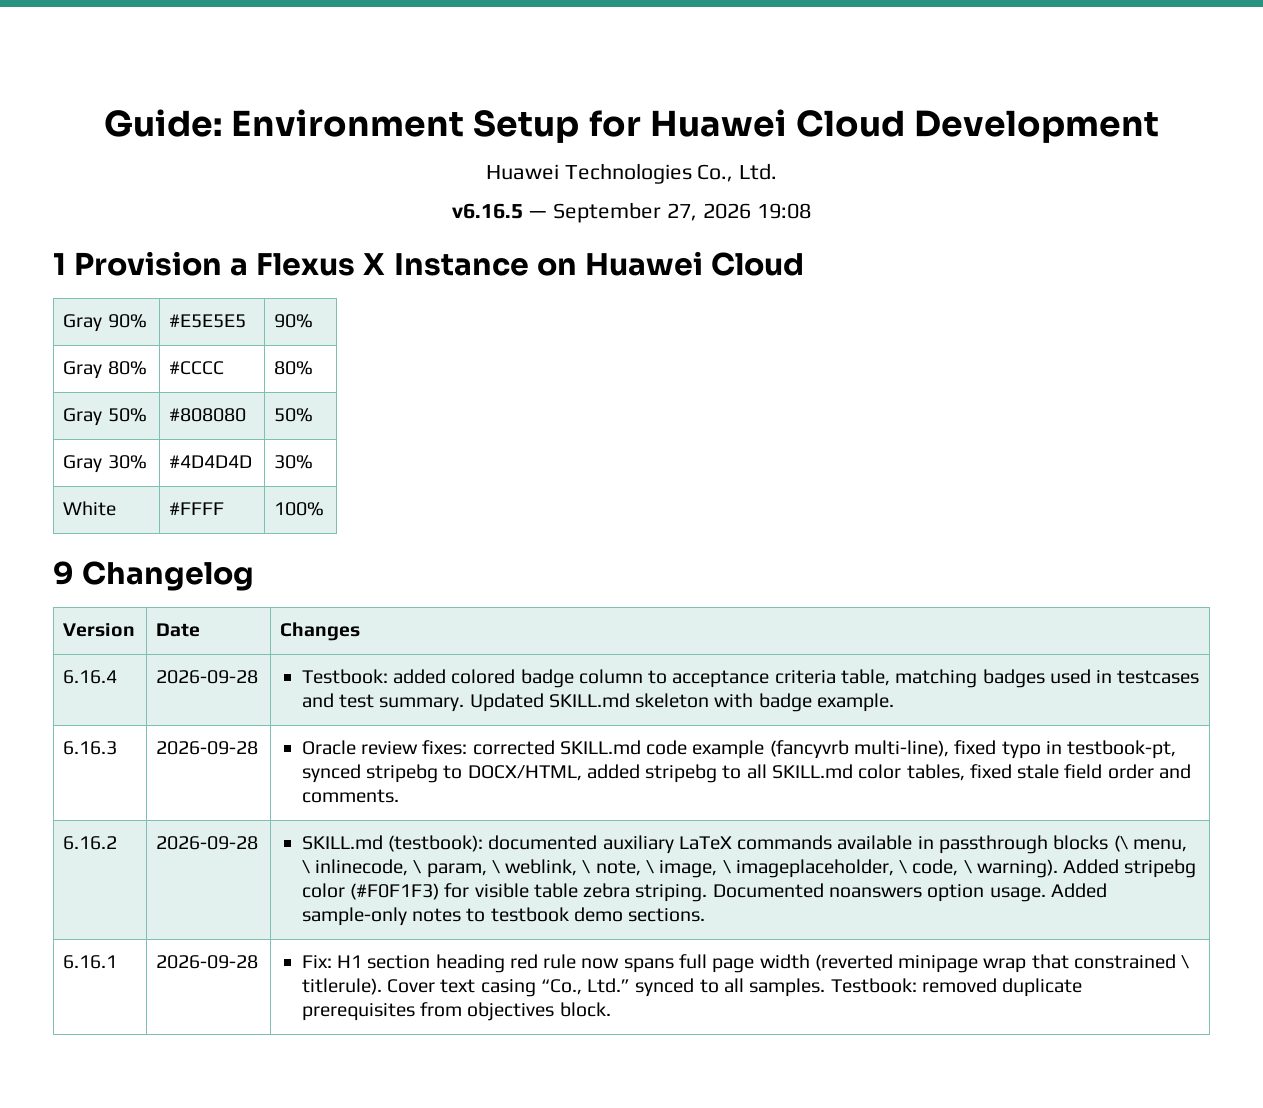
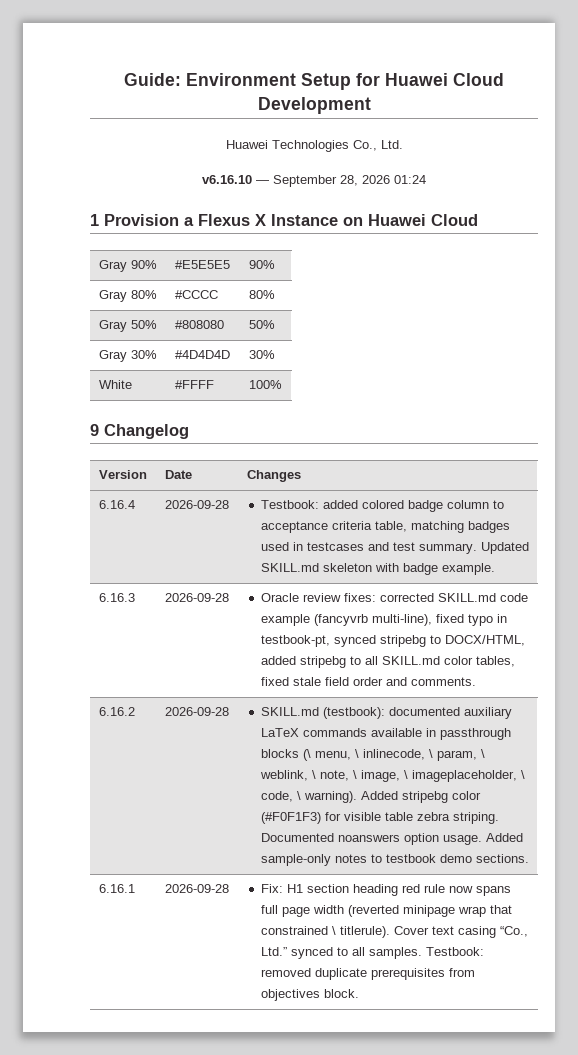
- v6.16.5 — September 27, 2026 19:08
+ v6.16.10 — September 28, 2026 01:24

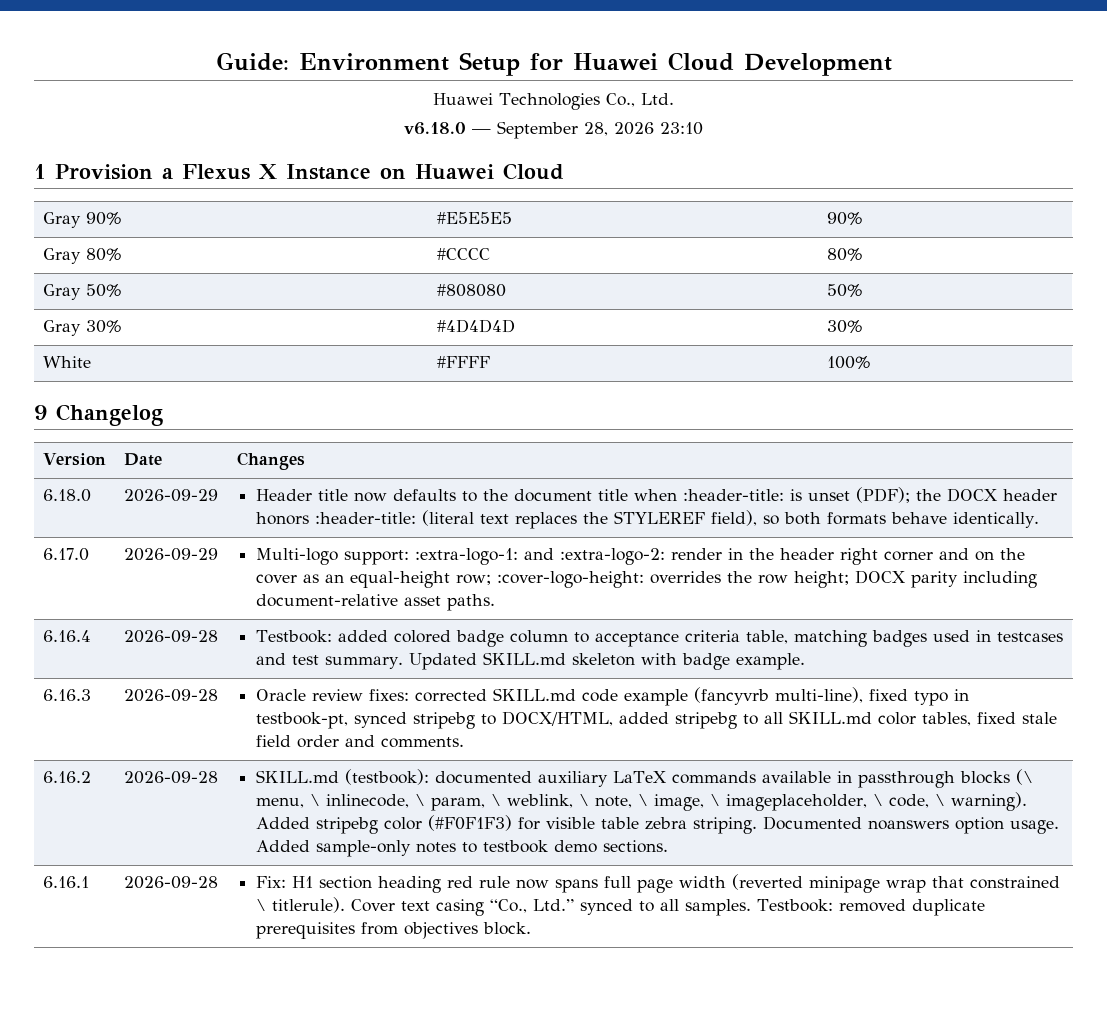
- v6.16.10 — September 28, 2026 01:24
+ v6.18.0 — September 28, 2026 23:10
+ 6.18.0 | 2026-09-29 | Header title now defaults to the document title when :header-title: is unset (PDF); the DOCX header honors :header-title: (literal text replaces the STYLEREF field), so both formats behave identically.
+ 6.17.0 | 2026-09-29 | Multi-logo support: :extra-logo-1: and :extra-logo-2: render in the header right corner and on the cover as an equal-height row; :cover-logo-height: overrides the row height; DOCX parity including document-relative asset paths.

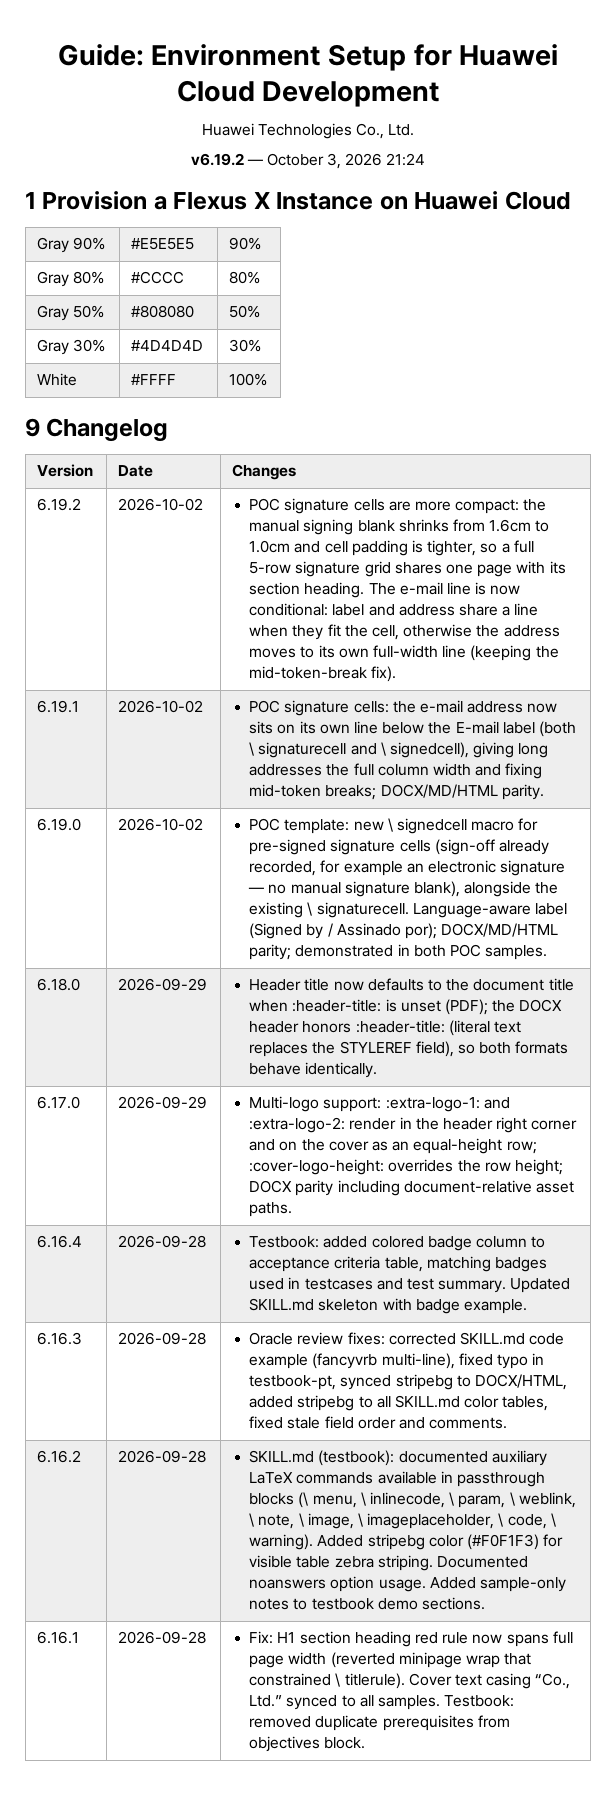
- v6.18.0 — September 28, 2026 23:10
+ v6.19.2 — October 3, 2026 21:24
+ 6.19.2 | 2026-10-02 | POC signature cells are more compact: the manual signing blank shrinks from 1.6cm to 1.0cm and cell padding is tighter, so a full 5-row signature grid shares one page with its section heading. The e-mail line is now conditional: label and address share a line when they fit the cell, otherwise the address moves to its own full-width line (keeping the mid-token-break fix).
+ 6.19.1 | 2026-10-02 | POC signature cells: the e-mail address now sits on its own line below the E-mail label (both \ signaturecell and \ signedcell), giving long addresses the full column width and fixing mid-token breaks; DOCX/MD/HTML parity.
+ 6.19.0 | 2026-10-02 | POC template: new \ signedcell macro for pre-signed signature cells (sign-off already recorded, for example an electronic signature — no manual signature blank), alongside the existing \ signaturecell. Language-aware label (Signed by / Assinado por); DOCX/MD/HTML parity; demonstrated in both POC samples.

